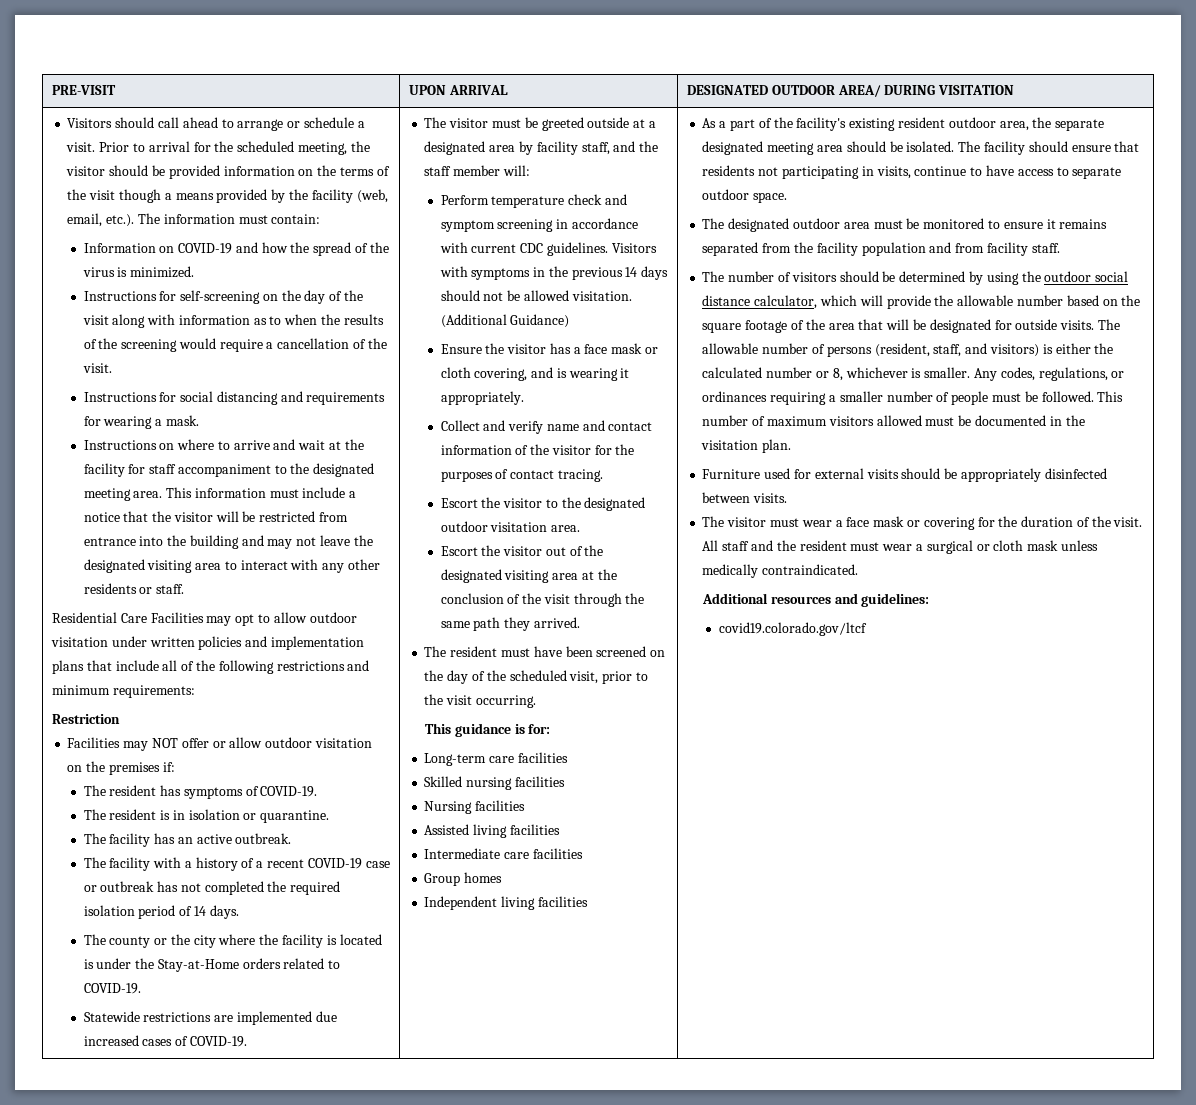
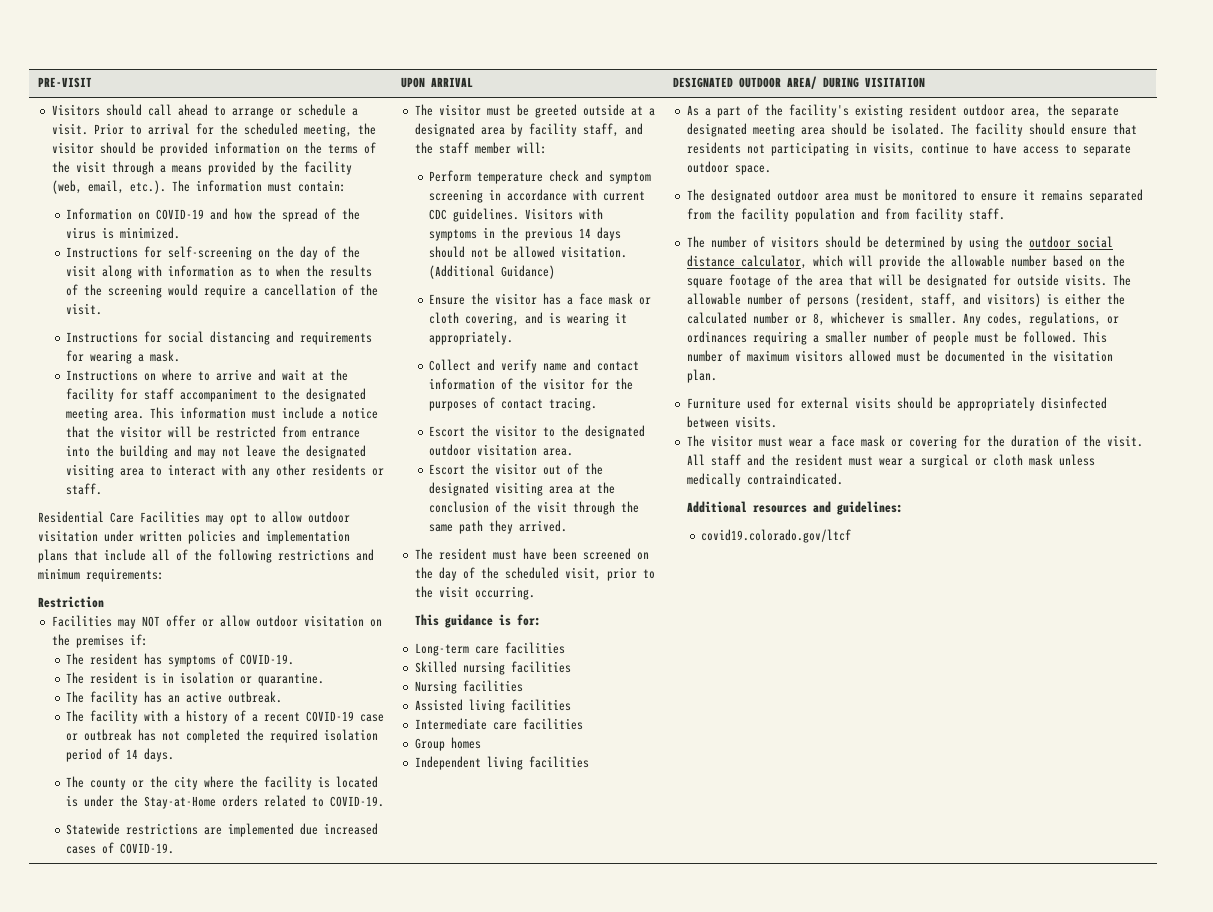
- Prior to arrival for the scheduled meeting, the visitor should be provided information on the terms of the visit though a means provided by the facility (web, email, etc.). The information must contain:
+ Prior to arrival for the scheduled meeting, the visitor should be provided information on the terms of the visit through a means provided by the facility (web, email, etc.). The information must contain:

